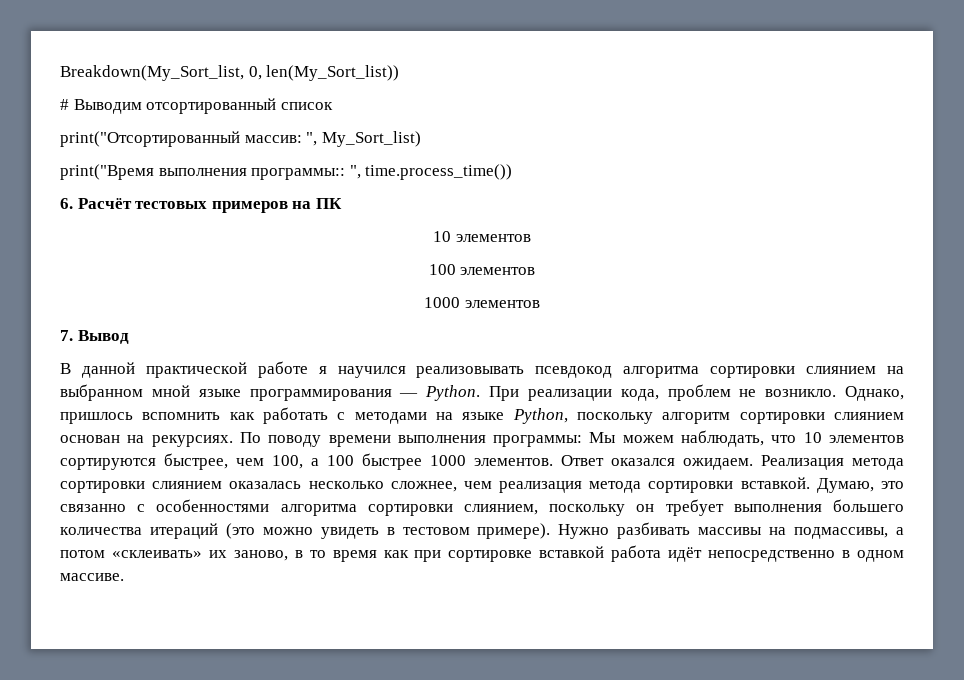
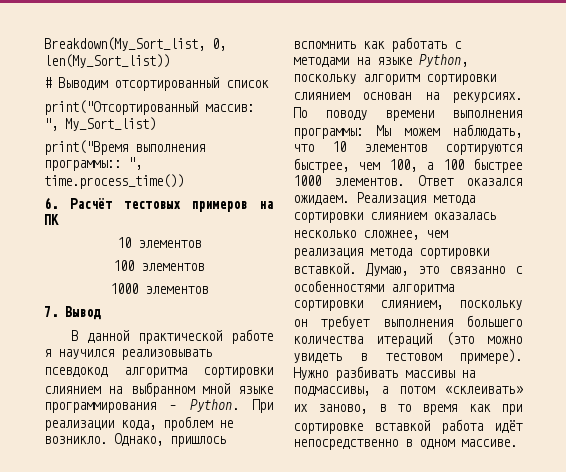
- В данной практической работе я научился реализовывать псевдокод алгоритма сортировки слиянием на выбранном мной языке программирования — Python.
+ В данной практической работе я научился реализовывать псевдокод алгоритма сортировки слиянием на выбранном мной языке программирования – Python.

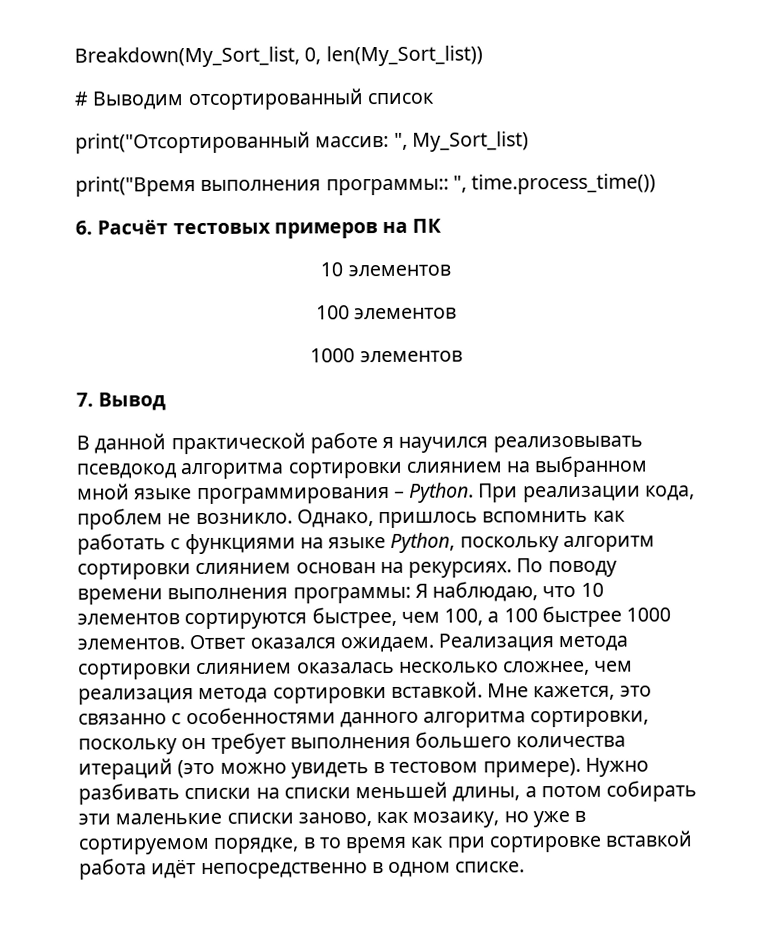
- Однако, пришлось вспомнить как работать с методами на языке Python, поскольку алгоритм сортировки слиянием основан на рекурсиях.
+ Однако, пришлось вспомнить как работать с функциями на языке Python, поскольку алгоритм сортировки слиянием основан на рекурсиях.
- По поводу времени выполнения программы: Мы можем наблюдать, что 10 элементов сортируются быстрее, чем 100, а 100 быстрее 1000 элементов.
+ По поводу времени выполнения программы: Я наблюдаю, что 10 элементов сортируются быстрее, чем 100, а 100 быстрее 1000 элементов.
- Думаю, это связанно с особенностями алгоритма сортировки слиянием, поскольку он требует выполнения большего количества итераций (это можно увидеть в тестовом примере).
+ Мне кажется, это связанно с особенностями данного алгоритма сортировки, поскольку он требует выполнения большего количества итераций (это можно увидеть в тестовом примере).
- Нужно разбивать массивы на подмассивы, а потом «склеивать» их заново, в то время как при сортировке вставкой работа идёт непосредственно в одном массиве.
+ Нужно разбивать списки на списки меньшей длины, а потом собирать эти маленькие списки заново, как мозаику, но уже в сортируемом порядке, в то время как при сортировке вставкой работа идёт непосредственно в одном списке.

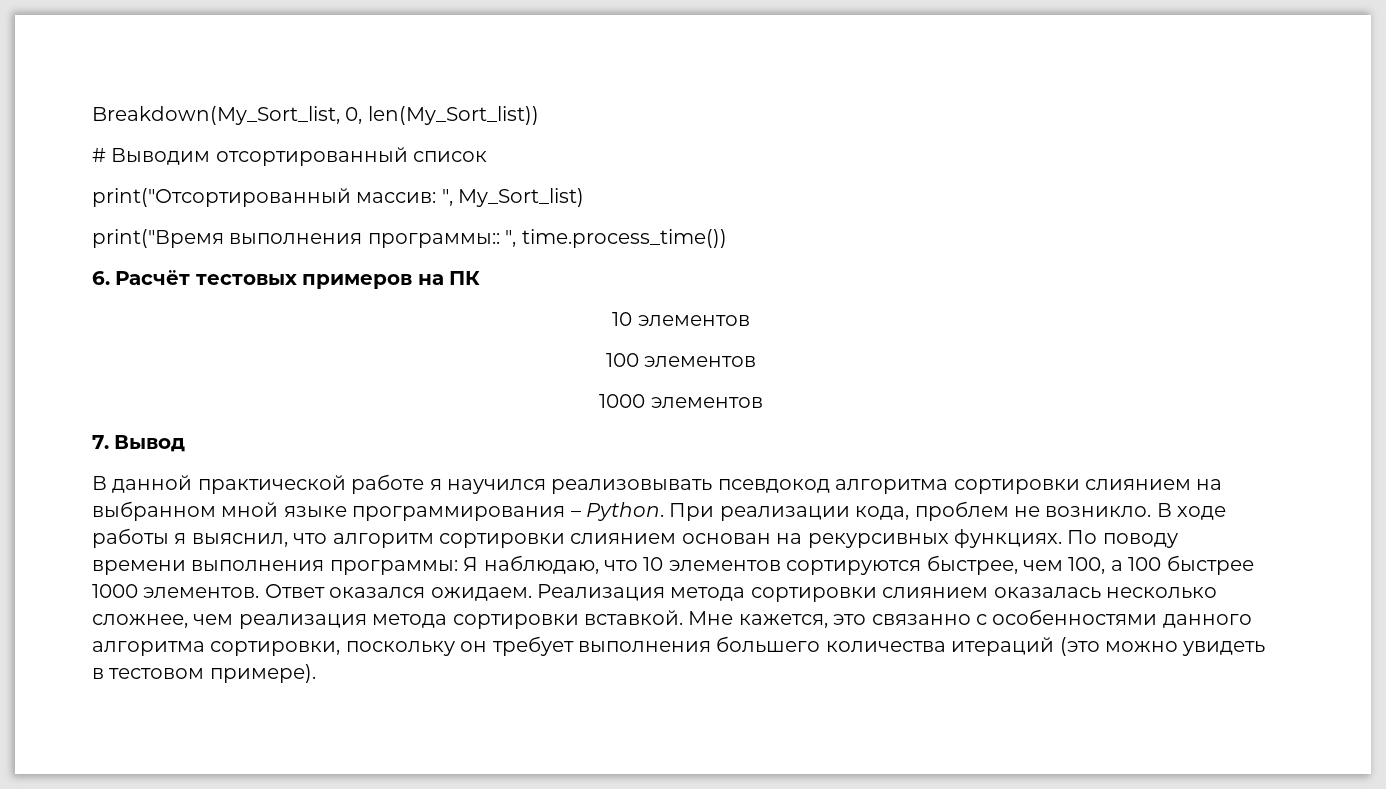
- Однако, пришлось вспомнить как работать с функциями на языке Python, поскольку алгоритм сортировки слиянием основан на рекурсиях.
+ В ходе работы я выяснил, что алгоритм сортировки слиянием основан на рекурсивных функциях.
- Нужно разбивать списки на списки меньшей длины, а потом собирать эти маленькие списки заново, как мозаику, но уже в сортируемом порядке, в то время как при сортировке вставкой работа идёт непосредственно в одном списке.

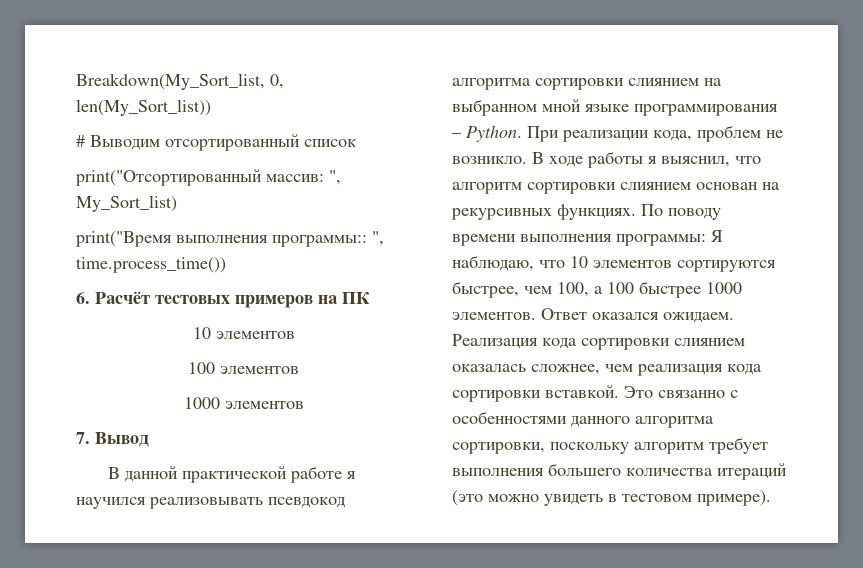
- Реализация метода сортировки слиянием оказалась несколько сложнее, чем реализация метода сортировки вставкой.
+ Реализация кода сортировки слиянием оказалась сложнее, чем реализация кода сортировки вставкой.
- Мне кажется, это связанно с особенностями данного алгоритма сортировки, поскольку он требует выполнения большего количества итераций (это можно увидеть в тестовом примере).
+ Это связанно с особенностями данного алгоритма сортировки, поскольку алгоритм требует выполнения большего количества итераций (это можно увидеть в тестовом примере).

